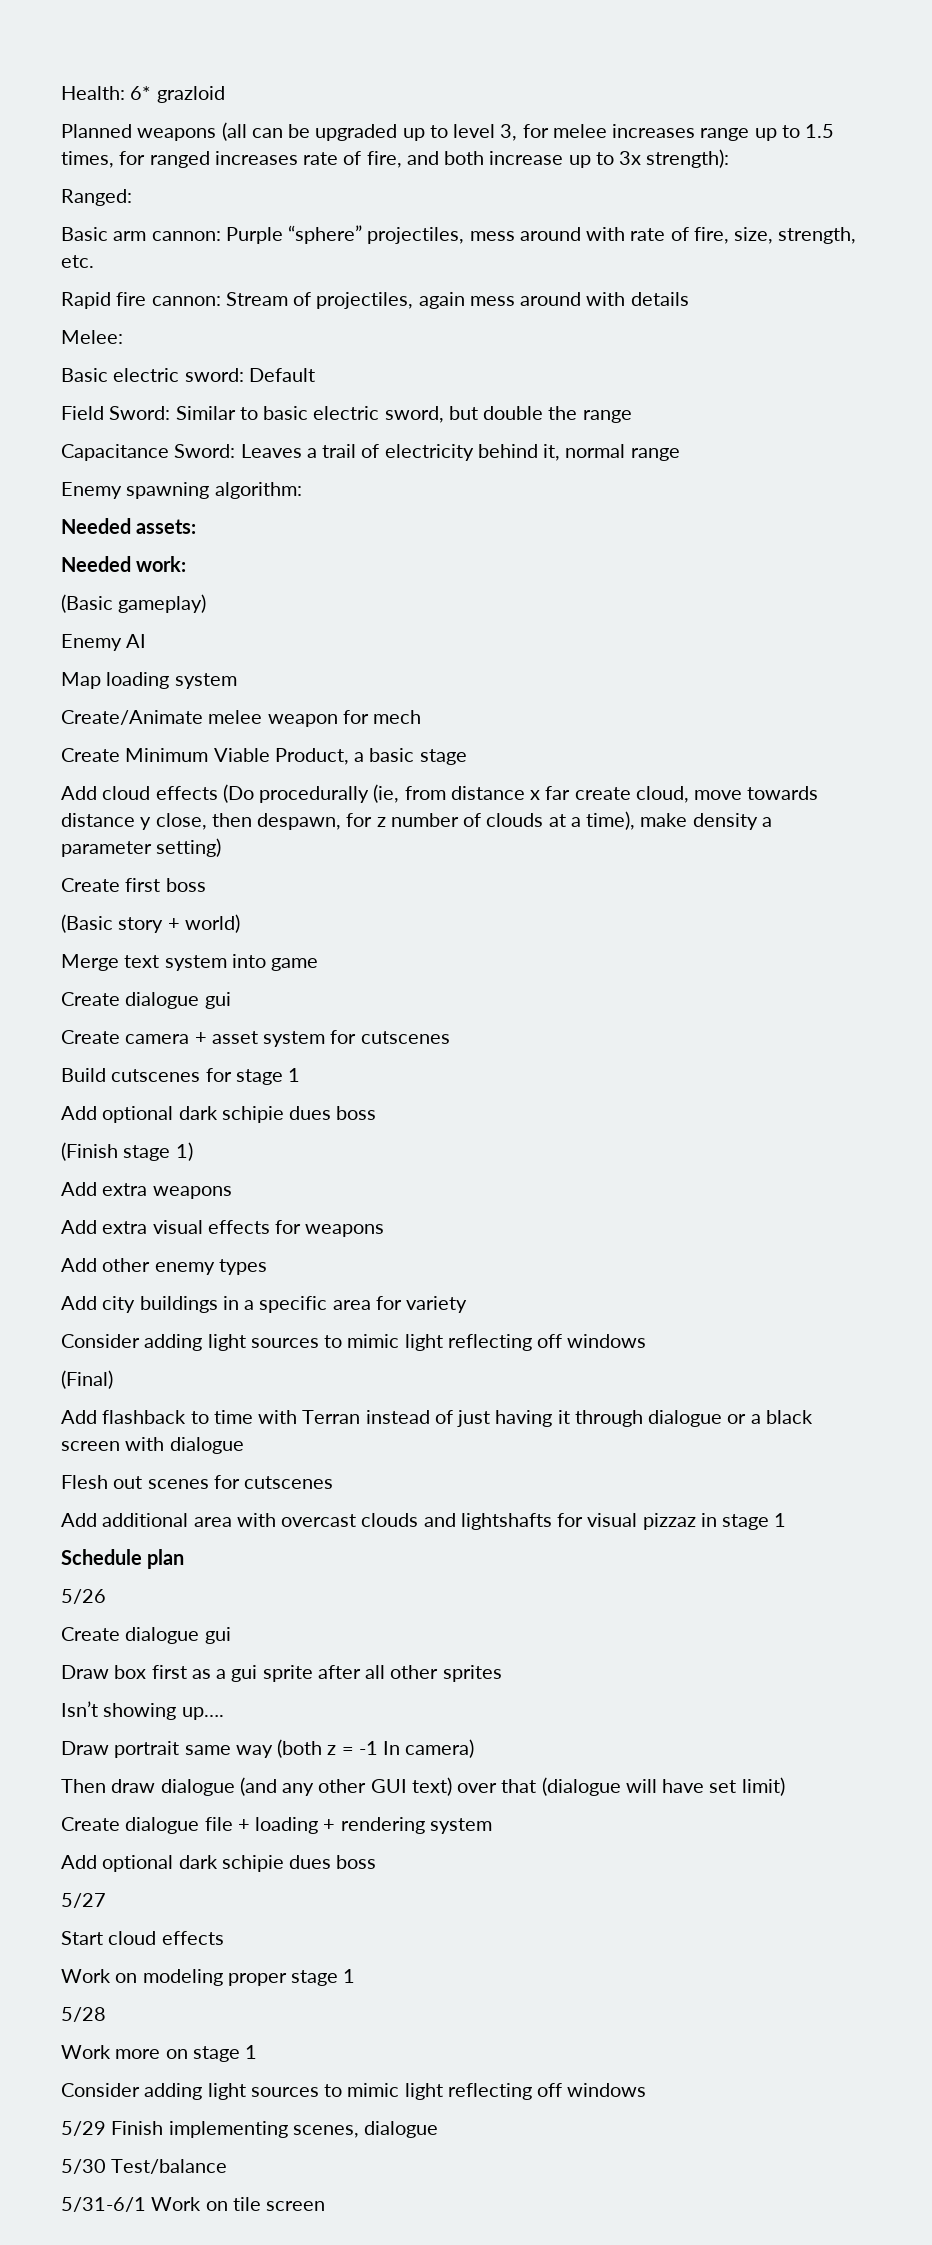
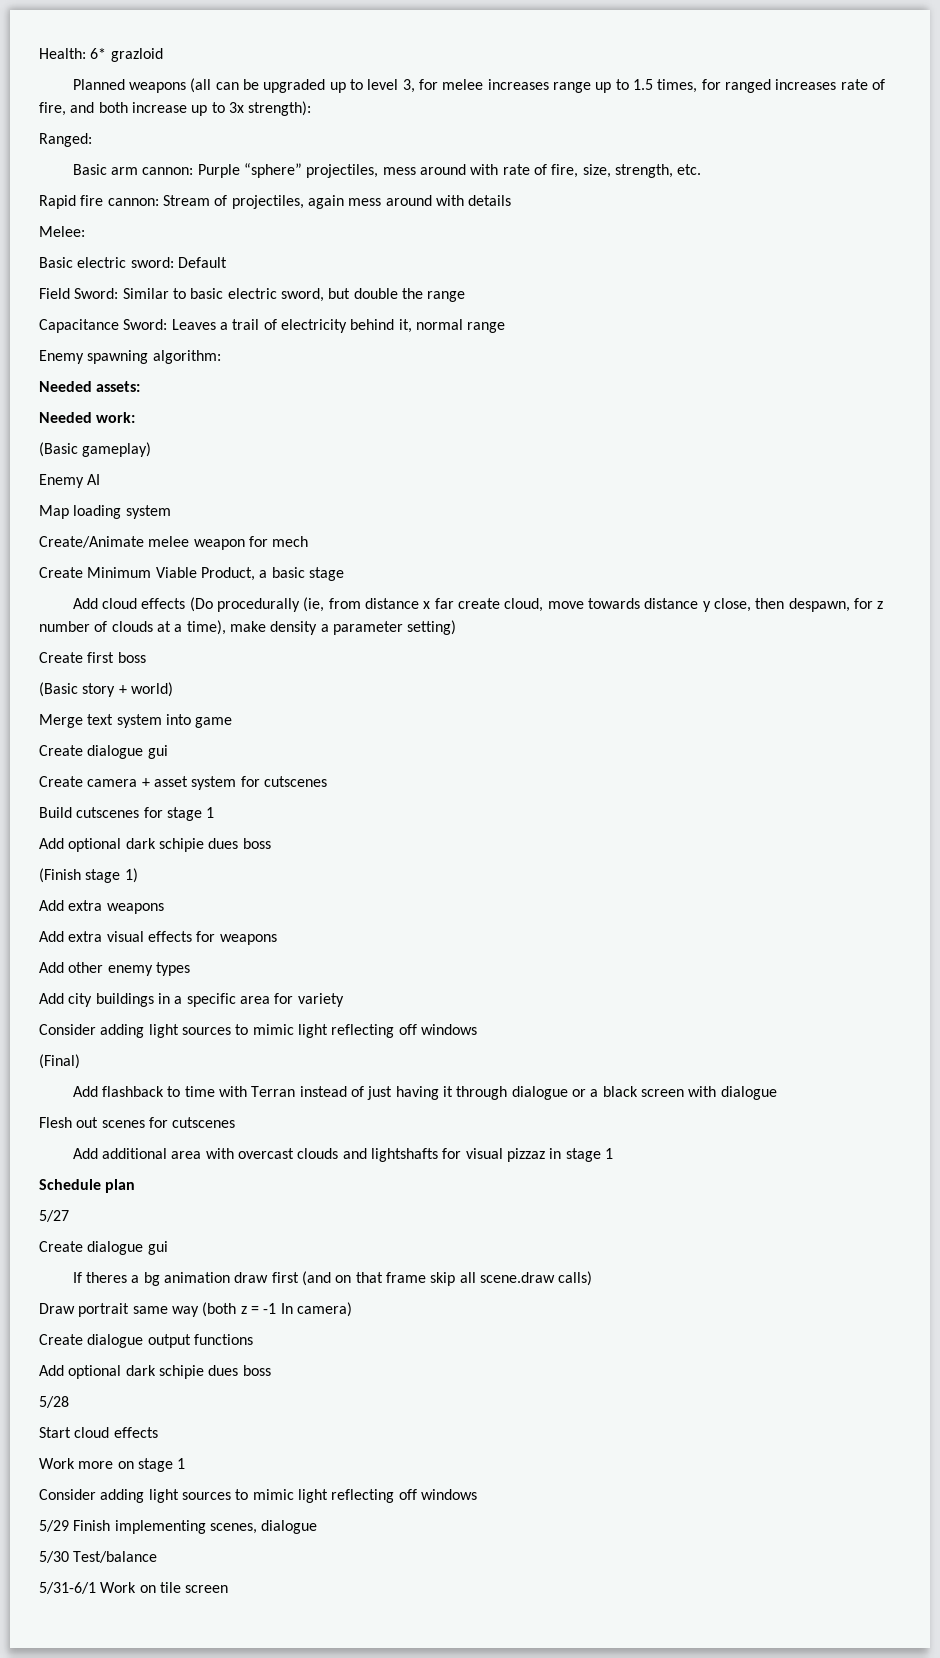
- 5/26
+ 5/27
  Create dialogue gui
- Draw box first as a gui sprite after all other sprites
- Isn’t showing up….
+ If theres a bg animation draw first (and on that frame skip all scene.draw calls)
- Then draw dialogue (and any other GUI text) over that (dialogue will have set limit)
- Create dialogue file + loading + rendering system
+ Create dialogue output functions
  Add optional dark schipie dues boss
- 5/27
+ 5/28
- Work on modeling proper stage 1
- 5/28

